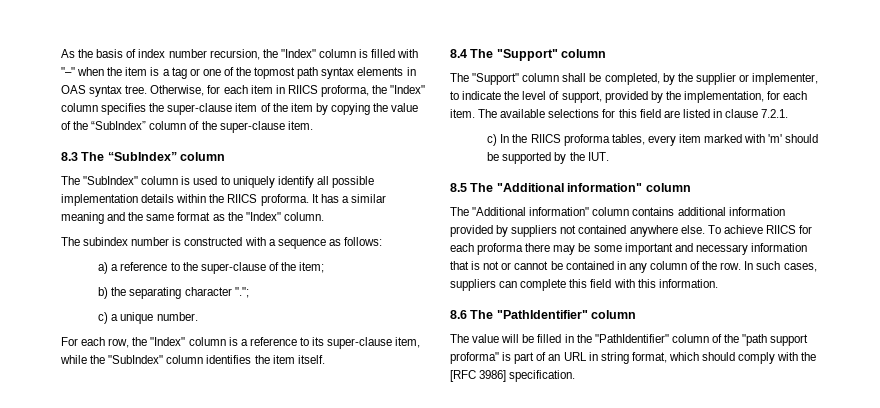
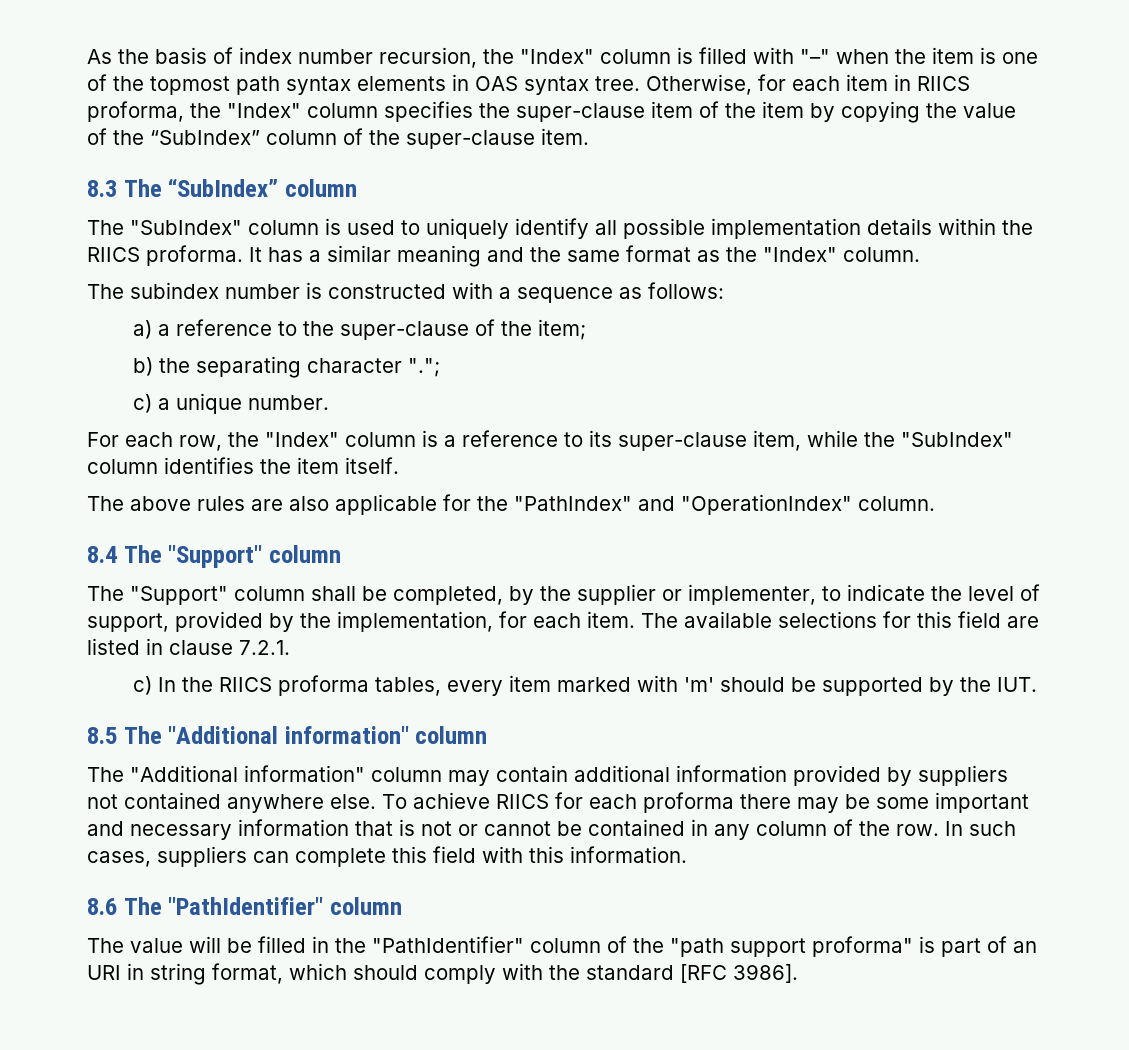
- As the basis of index number recursion, the "Index" column is filled with "–" when the item is a tag or one of the topmost path syntax elements in OAS syntax tree.
+ As the basis of index number recursion, the "Index" column is filled with "–" when the item is one of the topmost path syntax elements in OAS syntax tree.
+ The above rules are also applicable for the "PathIndex" and "OperationIndex" column.
- The "Additional information" column contains additional information provided by suppliers not contained anywhere else.
+ The "Additional information" column may contain additional information provided by suppliers not contained anywhere else.
- The value will be filled in the "PathIdentifier" column of the "path support proforma" is part of an URL in string format, which should comply with the [RFC 3986] specification.
+ The value will be filled in the "PathIdentifier" column of the "path support proforma" is part of an URI in string format, which should comply with the standard [RFC 3986].

